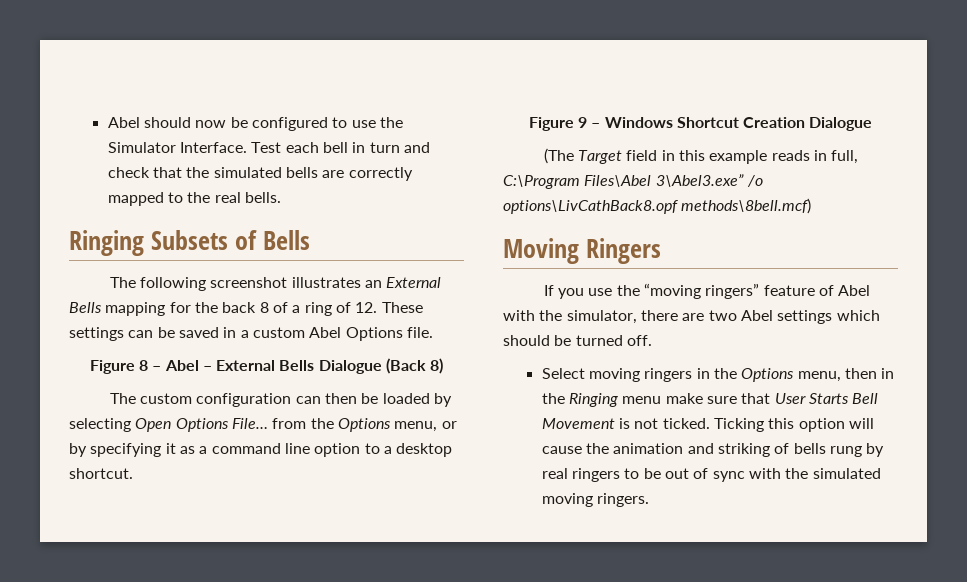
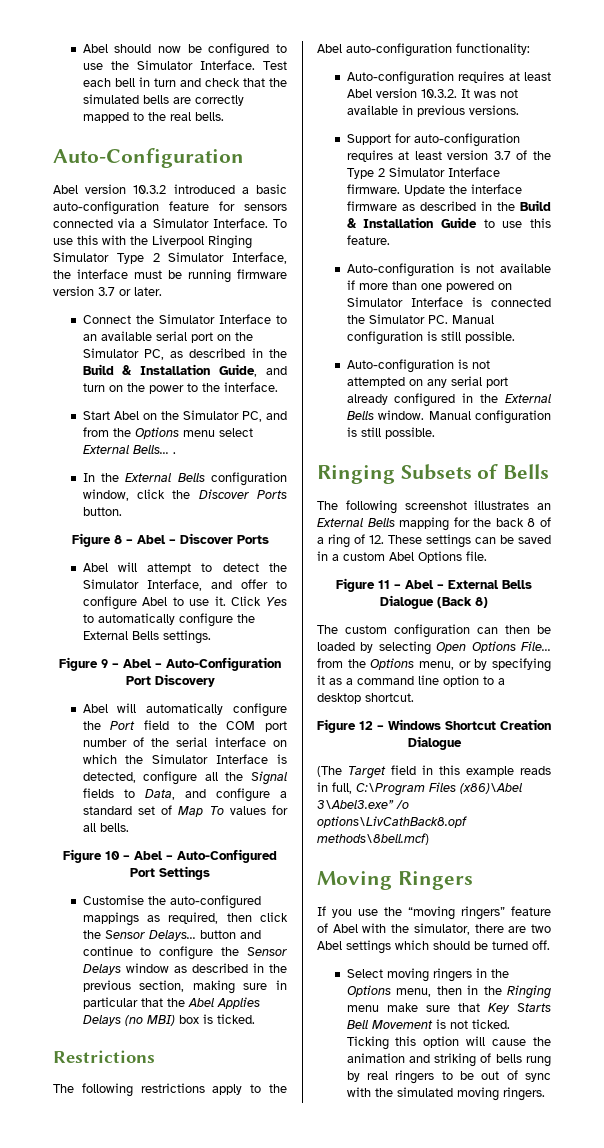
  Test each bell in turn and check that the simulated bells are correctly mapped to the real bells.
+ Auto-Configuration
+ Abel version 10.3.2 introduced a basic auto-configuration feature for sensors connected via a Simulator Interface. To use this with the Liverpool Ringing Simulator Type 2 Simulator Interface, the interface must be running firmware version 3.7 or later.
+ Connect the Simulator Interface to an available serial port on the Simulator PC, as described in the Build & Installation Guide, and turn on the power to the interface.
+ Start Abel on the Simulator PC, and from the Options menu select External Bells… .
+ In the External Bells configuration window, click the Discover Ports button.
+ Figure 8 – Abel – Discover Ports
+ Abel will attempt to detect the Simulator Interface, and offer to configure Abel to use it. Click Yes to automatically configure the External Bells settings.
+ Figure 9 – Abel – Auto-Configuration Port Discovery
+ Abel will automatically configure the Port field to the COM port number of the serial interface on which the Simulator Interface is detected, configure all the Signal fields to Data, and configure a standard set of Map To values for all bells.
+ Figure 10 – Abel – Auto-Configured Port Settings
+ Customise the auto-configured mappings as required, then click the Sensor Delays… button and continue to configure the Sensor Delays window as described in the previous section, making sure in particular that the Abel Applies Delays (no MBI) box is ticked.
+ Restrictions
+ The following restrictions apply to the Abel auto-configuration functionality:
+ Auto-configuration requires at least Abel version 10.3.2. It was not available in previous versions.
+ Support for auto-configuration requires at least version 3.7 of the Type 2 Simulator Interface firmware. Update the interface firmware as described in the Build & Installation Guide to use this feature.
+ Auto-configuration is not available if more than one powered on Simulator Interface is connected the Simulator PC. Manual configuration is still possible.
+ Auto-configuration is not attempted on any serial port already configured in the External Bells window. Manual configuration is still possible.
- Figure 8 – Abel – External Bells Dialogue (Back 8)
+ Figure 11 – Abel – External Bells Dialogue (Back 8)
- Figure 9 – Windows Shortcut Creation Dialogue
+ Figure 12 – Windows Shortcut Creation Dialogue
- (The Target field in this example reads in full, C:\Program Files\Abel 3\Abel3.exe” /o options\LivCathBack8.opf methods\8bell.mcf)
+ (The Target field in this example reads in full, C:\Program Files (x86)\Abel 3\Abel3.exe” /o options\LivCathBack8.opf methods\8bell.mcf)
- Select moving ringers in the Options menu, then in the Ringing menu make sure that User Starts Bell Movement is not ticked.
+ Select moving ringers in the Options menu, then in the Ringing menu make sure that Key Starts Bell Movement is not ticked.

